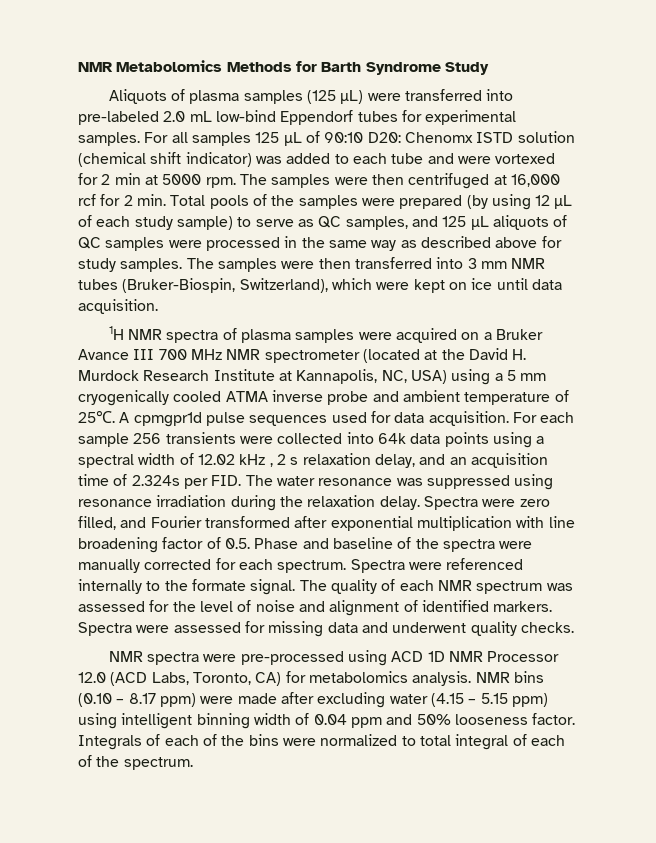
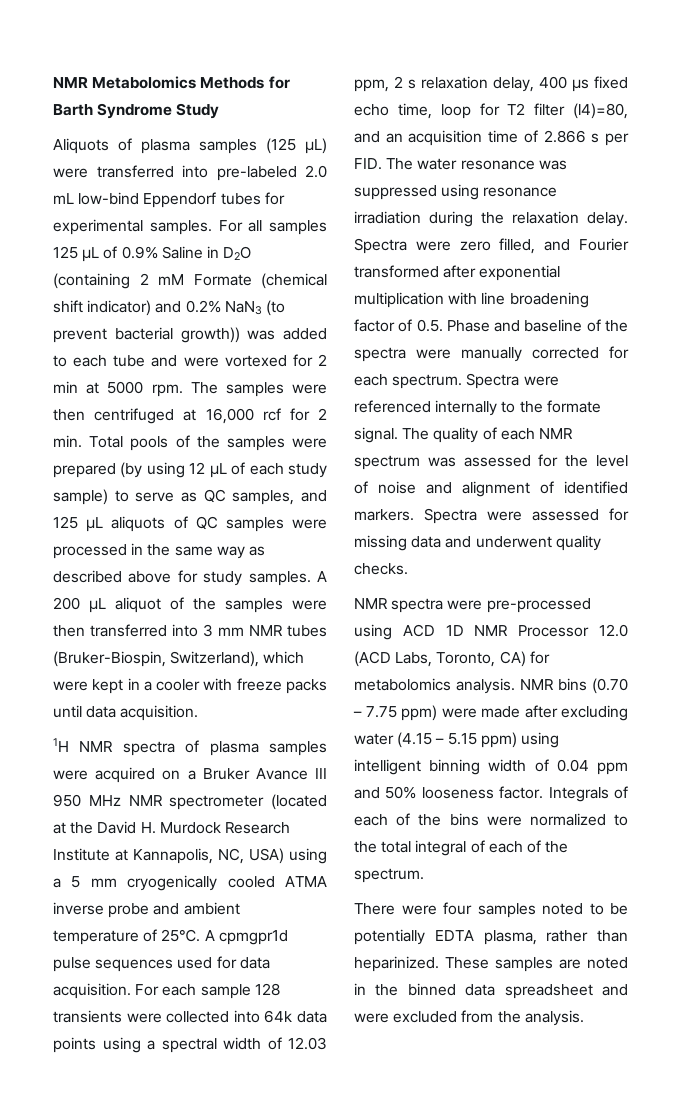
- For all samples 125 µL of 90:10 D20: Chenomx ISTD solution (chemical shift indicator) was added to each tube and were vortexed for 2 min at 5000 rpm.
+ For all samples 125 µL of 0.9% Saline in D2O (containing 2 mM Formate (chemical shift indicator) and 0.2% NaN3 (to prevent bacterial growth)) was added to each tube and were vortexed for 2 min at 5000 rpm.
- The samples were then transferred into 3 mm NMR tubes (Bruker-Biospin, Switzerland), which were kept on ice until data acquisition.
+ A 200 µL aliquot of the samples were then transferred into 3 mm NMR tubes (Bruker-Biospin, Switzerland), which were kept in a cooler with freeze packs until data acquisition.
- 1H NMR spectra of plasma samples were acquired on a Bruker Avance III 700 MHz NMR spectrometer (located at the David H. Murdock Research Institute at Kannapolis, NC, USA) using a 5 mm cryogenically cooled ATMA inverse probe and ambient temperature of 25℃.
+ 1H NMR spectra of plasma samples were acquired on a Bruker Avance III 950 MHz NMR spectrometer (located at the David H. Murdock Research Institute at Kannapolis, NC, USA) using a 5 mm cryogenically cooled ATMA inverse probe and ambient temperature of 25℃.
- For each sample 256 transients were collected into 64k data points using a spectral width of 12.02 kHz , 2 s relaxation delay, and an acquisition time of 2.324s per FID. The water resonance was suppressed using resonance irradiation during the relaxation delay.
+ For each sample 128 transients were collected into 64k data points using a spectral width of 12.03 ppm, 2 s relaxation delay, 400 µs fixed echo time, loop for T2 filter (l4)=80, and an acquisition time of 2.866 s per FID. The water resonance was suppressed using resonance irradiation during the relaxation delay.
- NMR bins (0.10 – 8.17 ppm) were made after excluding water (4.15 – 5.15 ppm) using intelligent binning width of 0.04 ppm and 50% looseness factor.
+ NMR bins (0.70 – 7.75 ppm) were made after excluding water (4.15 – 5.15 ppm) using intelligent binning width of 0.04 ppm and 50% looseness factor.
- Integrals of each of the bins were normalized to total integral of each of the spectrum.
+ Integrals of each of the bins were normalized to the total integral of each of the spectrum.
+ There were four samples noted to be potentially EDTA plasma, rather than heparinized. These samples are noted in the binned data spreadsheet and were excluded from the analysis.

